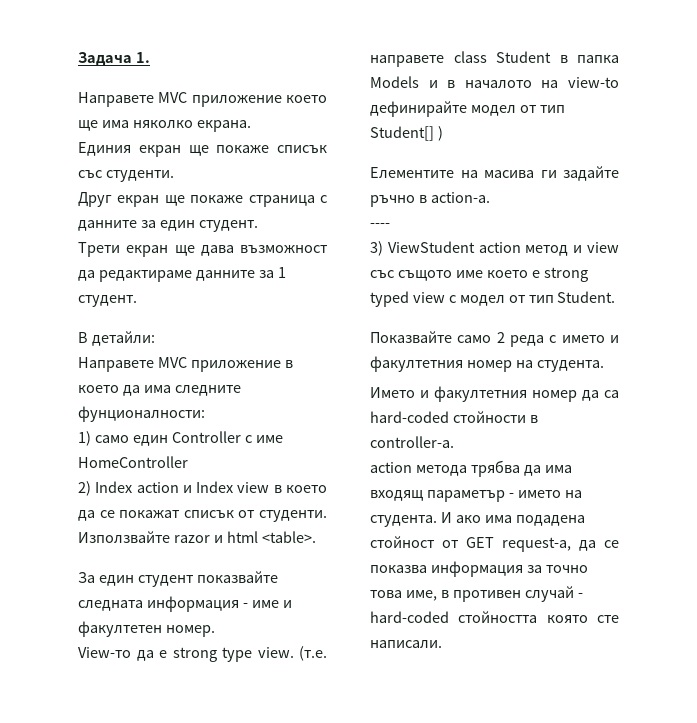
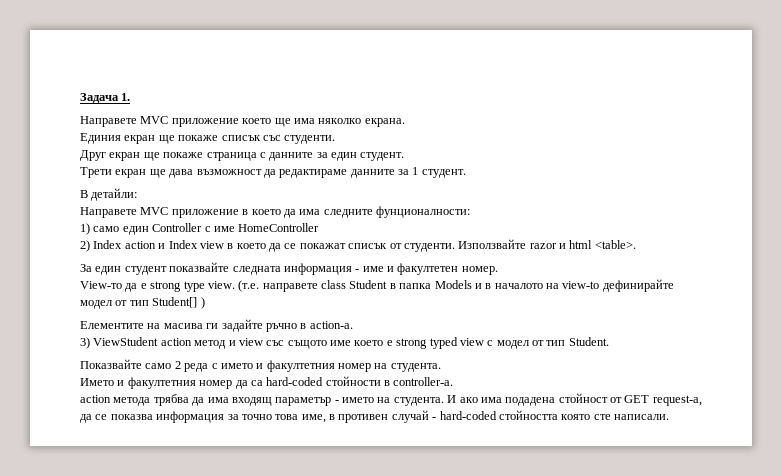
- ----

